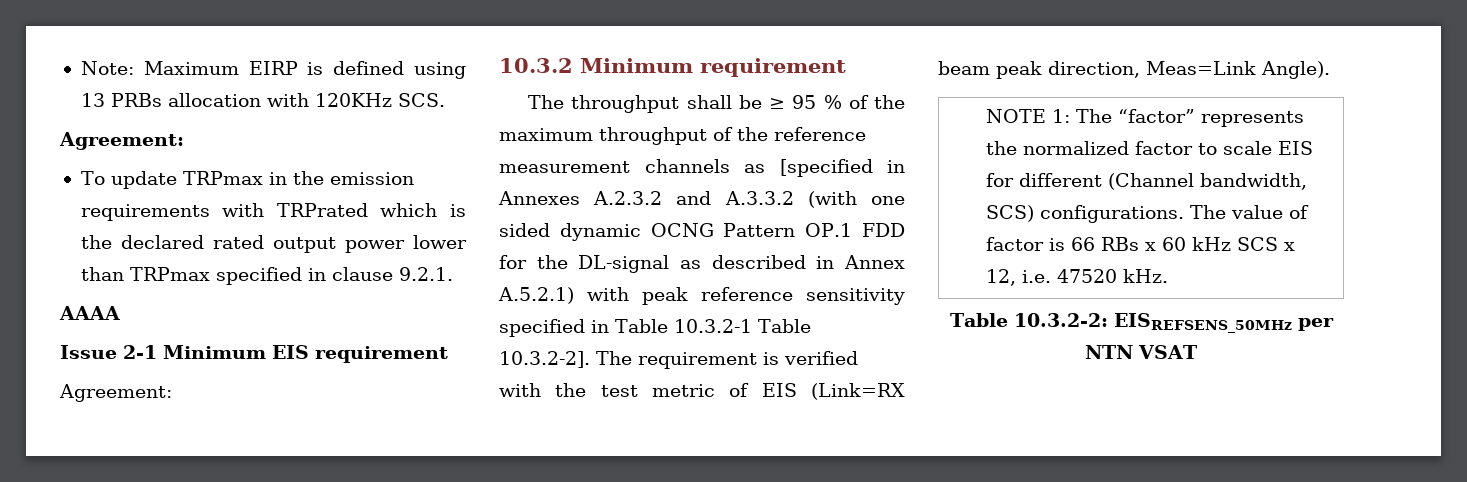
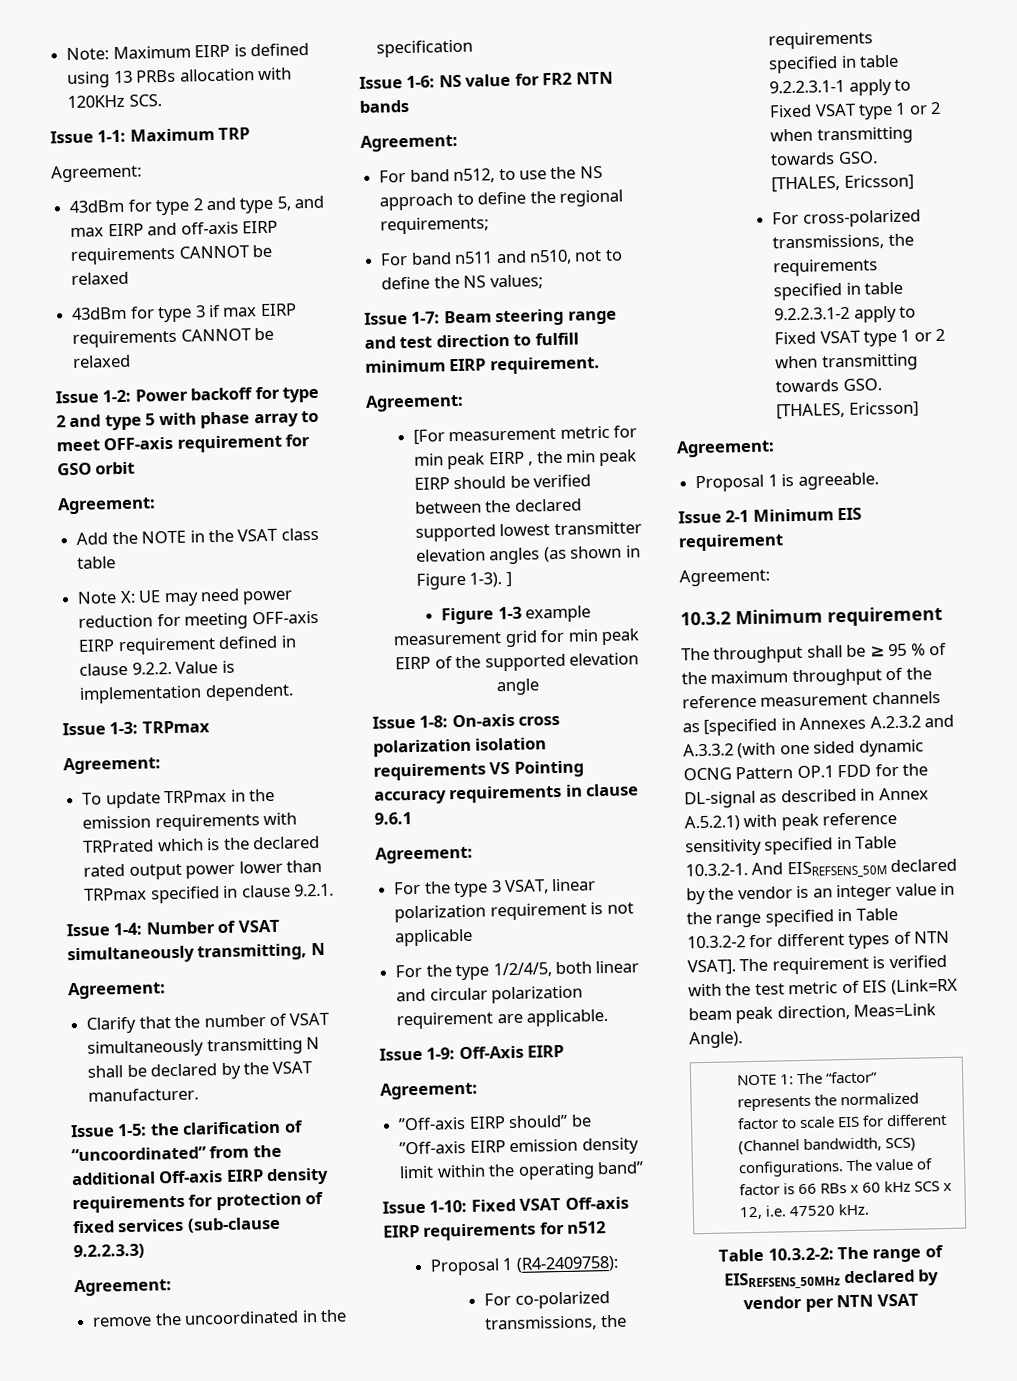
+ Issue 1-1: Maximum TRP
+ Agreement:
+ 43dBm for type 2 and type 5, and max EIRP and off-axis EIRP requirements CANNOT be relaxed
+ 43dBm for type 3 if max EIRP requirements CANNOT be relaxed
+ Issue 1-2: Power backoff for type 2 and type 5 with phase array to meet OFF-axis requirement for GSO orbit
+ Agreement:
+ Add the NOTE in the VSAT class table
+ Note X: UE may need power reduction for meeting OFF-axis EIRP requirement defined in clause 9.2.2. Value is implementation dependent.
+ Issue 1-3: TRPmax
- AAAA
+ Issue 1-4: Number of VSAT simultaneously transmitting, N
+ Agreement:
+ Clarify that the number of VSAT simultaneously transmitting N shall be declared by the VSAT manufacturer.
+ Issue 1-5: the clarification of “uncoordinated” from the additional Off-axis EIRP density requirements for protection of fixed services (sub-clause 9.2.2.3.3)
+ Agreement:
+ remove the uncoordinated in the specification
+ Issue 1-6: NS value for FR2 NTN bands
+ Agreement:
+ For band n512, to use the NS approach to define the regional requirements;
+ For band n511 and n510, not to define the NS values;
+ Issue 1-7: Beam steering range and test direction to fulfill minimum EIRP requirement.
+ Agreement:
+ [For measurement metric for min peak EIRP , the min peak EIRP should be verified between the declared supported lowest transmitter elevation angles (as shown in Figure 1-3). ]
+ Figure 1-3 example measurement grid for min peak EIRP of the supported elevation angle
+ Issue 1-8: On-axis cross polarization isolation requirements VS Pointing accuracy requirements in clause 9.6.1
+ Agreement:
+ For the type 3 VSAT, linear polarization requirement is not applicable
+ For the type 1/2/4/5, both linear and circular polarization requirement are applicable.
+ Issue 1-9: Off-Axis EIRP
+ Agreement:
+ ”Off-axis EIRP should” be ”Off-axis EIRP emission density limit within the operating band”
+ Issue 1-10: Fixed VSAT Off-axis EIRP requirements for n512
+ Proposal 1 (R4-2409758):
+ For co-polarized transmissions, the requirements specified in table 9.2.2.3.1-1 apply to Fixed VSAT type 1 or 2 when transmitting towards GSO. [THALES, Ericsson]
+ For cross-polarized transmissions, the requirements specified in table 9.2.2.3.1-2 apply to Fixed VSAT type 1 or 2 when transmitting towards GSO. [THALES, Ericsson]
+ Agreement:
+ Proposal 1 is agreeable.
- The throughput shall be ≥ 95 % of the maximum throughput of the reference measurement channels as [specified in Annexes A.2.3.2 and A.3.3.2 (with one sided dynamic OCNG Pattern OP.1 FDD for the DL-signal as described in Annex A.5.2.1) with peak reference sensitivity specified in Table 10.3.2-1 Table 10.3.2-2]. The requirement is verified with the test metric of EIS (Link=RX beam peak direction, Meas=Link Angle).
+ The throughput shall be ≥ 95 % of the maximum throughput of the reference measurement channels as [specified in Annexes A.2.3.2 and A.3.3.2 (with one sided dynamic OCNG Pattern OP.1 FDD for the DL-signal as described in Annex A.5.2.1) with peak reference sensitivity specified in Table 10.3.2-1. And EISREFSENS_50M declared by the vendor is an integer value in the range specified in Table 10.3.2-2 for different types of NTN VSAT]. The requirement is verified with the test metric of EIS (Link=RX beam peak direction, Meas=Link Angle).
- Table 10.3.2-2: EISREFSENS_50MHz per NTN VSAT
+ Table 10.3.2-2: The range of EISREFSENS_50MHz declared by vendor per NTN VSAT

